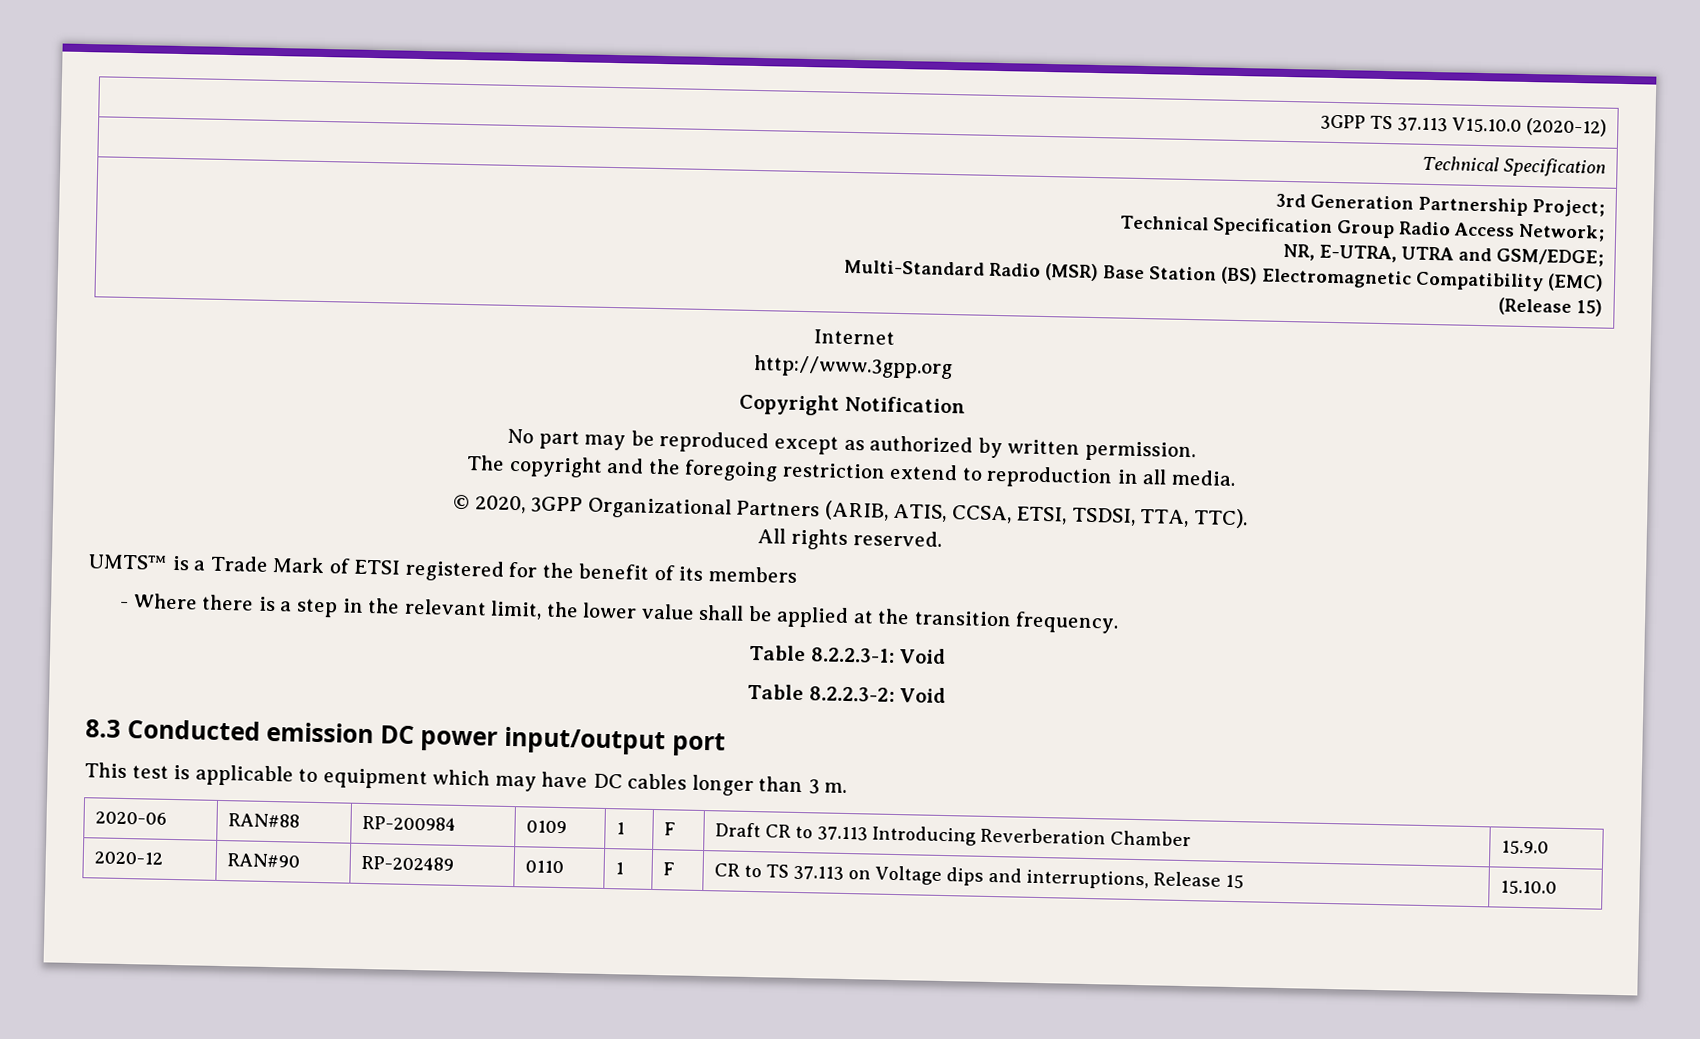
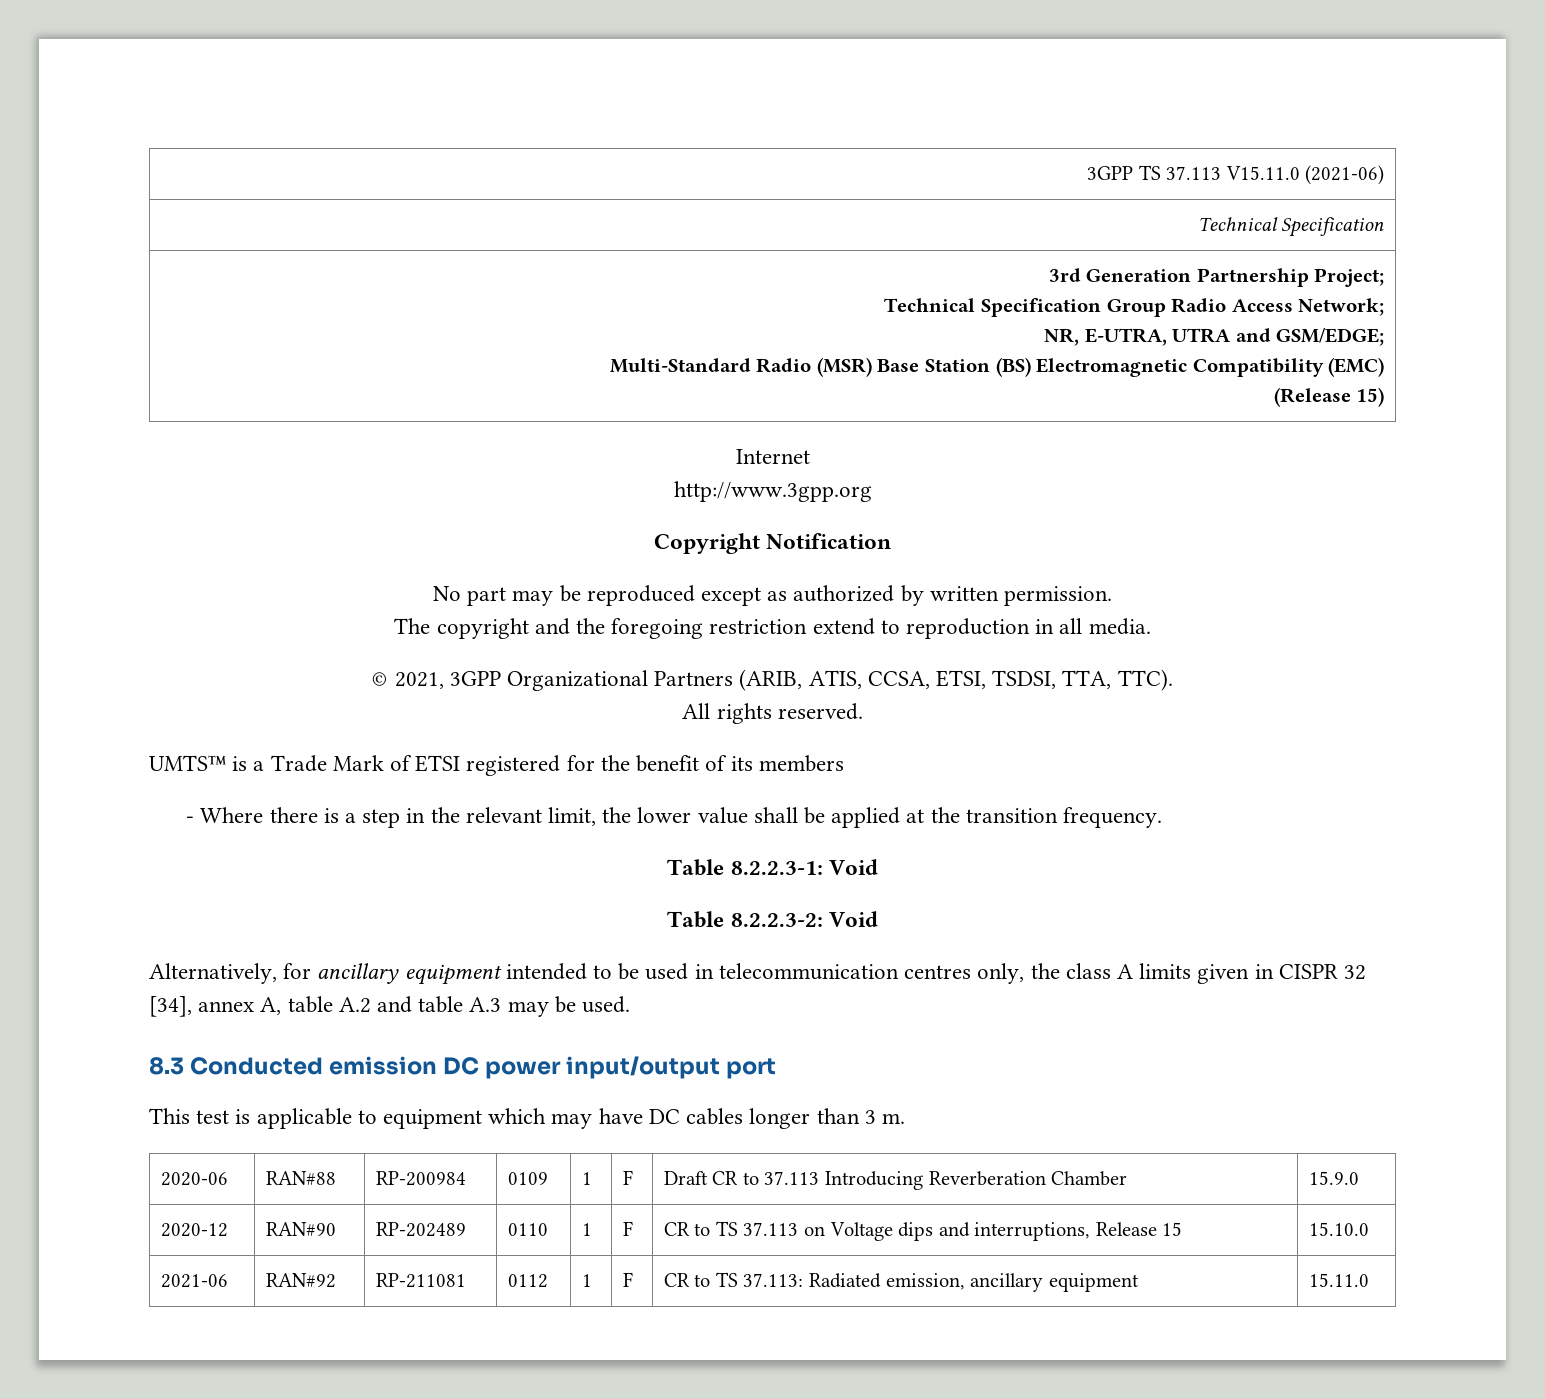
- 3GPP TS 37.113 V15.10.0 (2020-12)
+ 3GPP TS 37.113 V15.11.0 (2021-06)
- © 2020, 3GPP Organizational Partners (ARIB, ATIS, CCSA, ETSI, TSDSI, TTA, TTC).
+ © 2021, 3GPP Organizational Partners (ARIB, ATIS, CCSA, ETSI, TSDSI, TTA, TTC).
+ Alternatively, for ancillary equipment intended to be used in telecommunication centres only, the class A limits given in CISPR 32 [34], annex A, table A.2 and table A.3 may be used.
+ 2021-06 | RAN#92 | RP-211081 | 0112 | 1 | F | CR to TS 37.113: Radiated emission, ancillary equipment | 15.11.0

